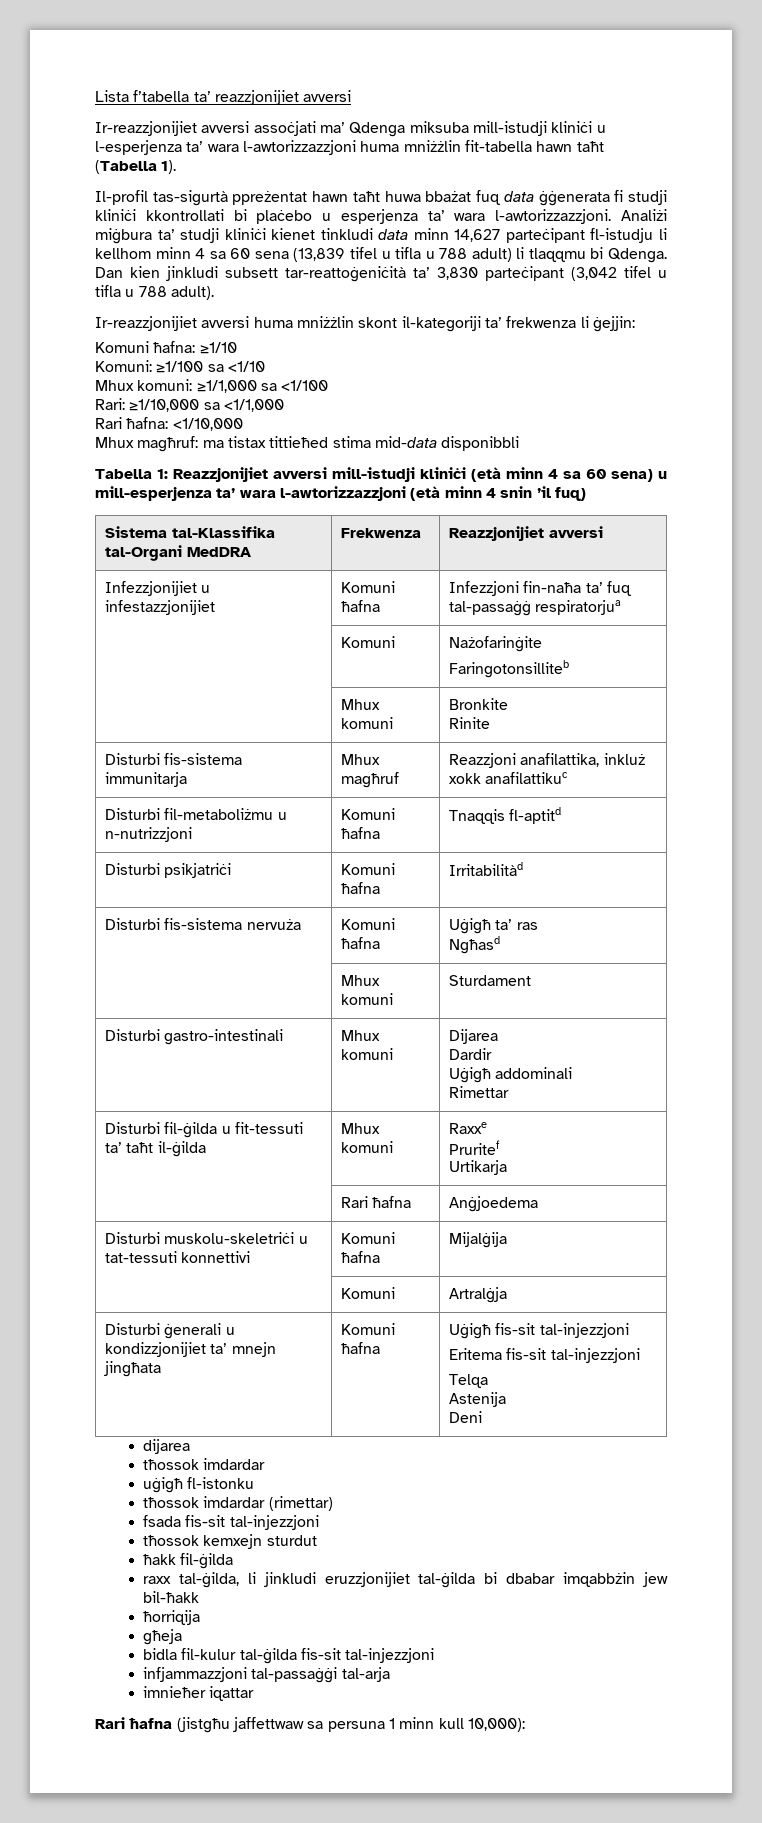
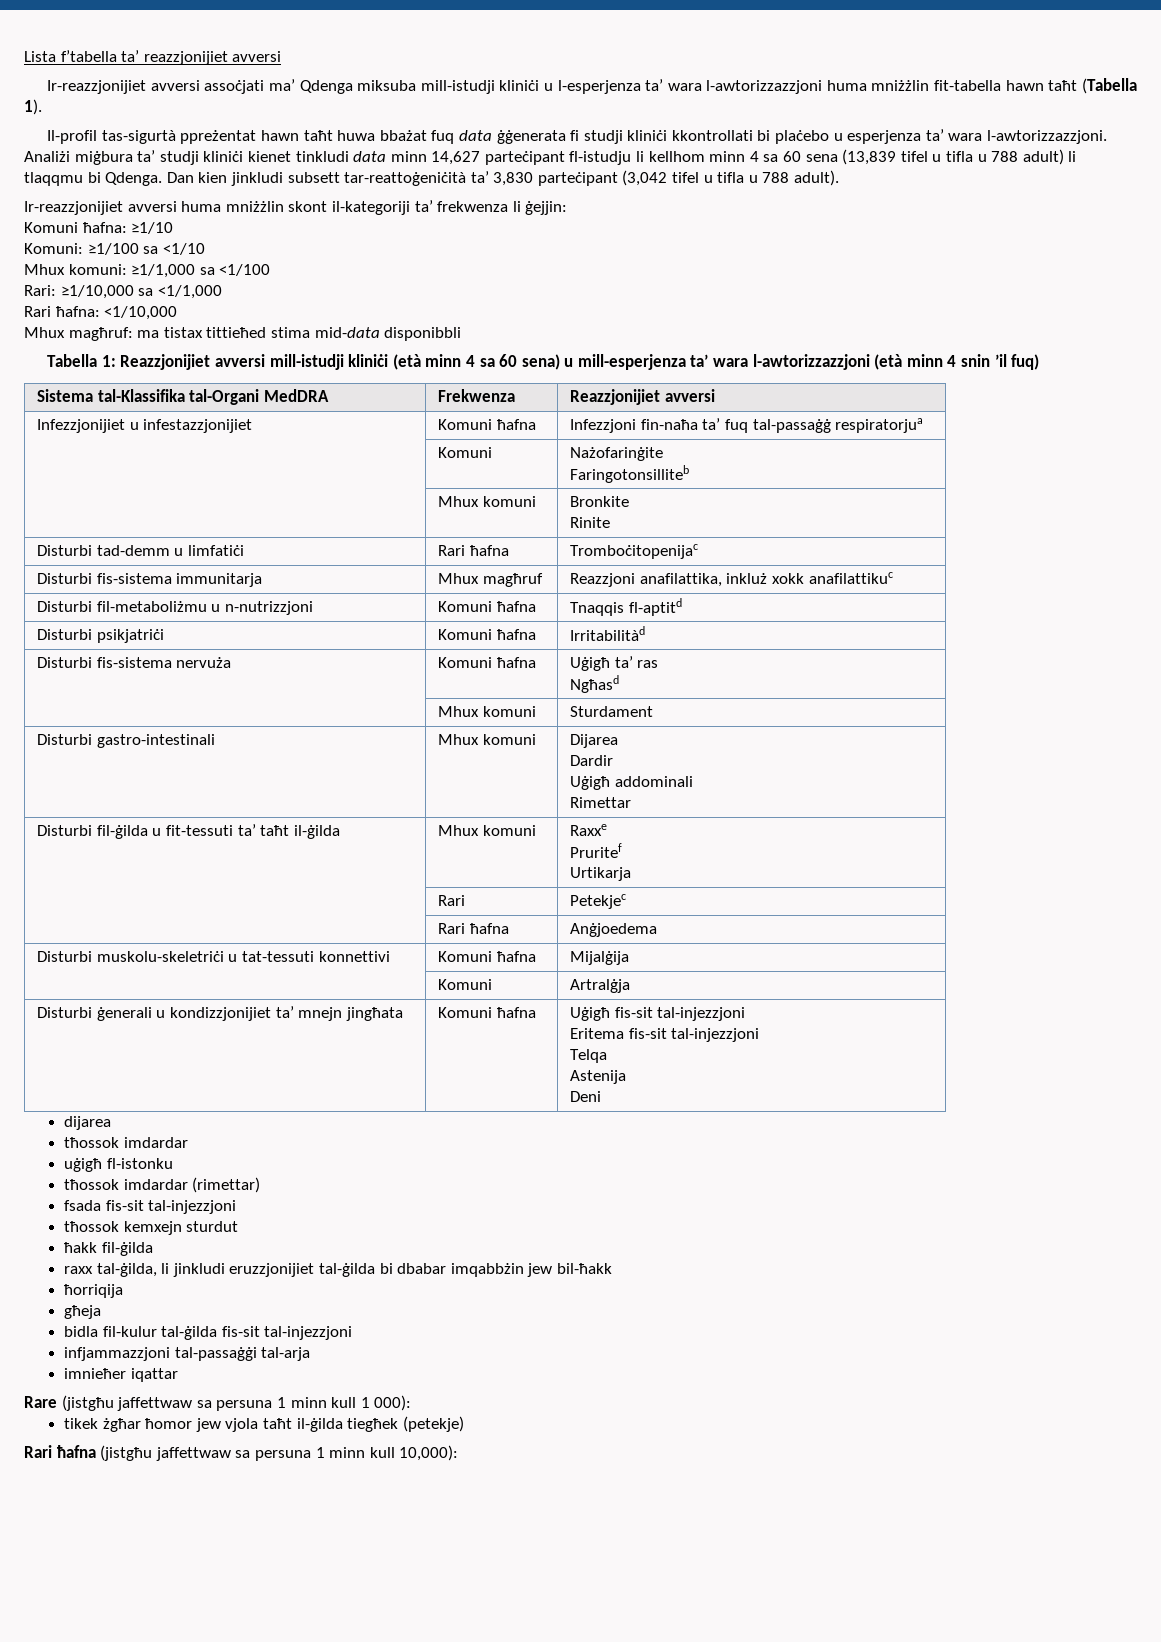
+ Disturbi tad-demm u limfatiċi | Rari ħafna | Tromboċitopenijac
+ | Rari | Petekjec
+ Rare (jistgħu jaffettwaw sa persuna 1 minn kull 1 000):
+ tikek żgħar ħomor jew vjola taħt il-ġilda tiegħek (petekje)

